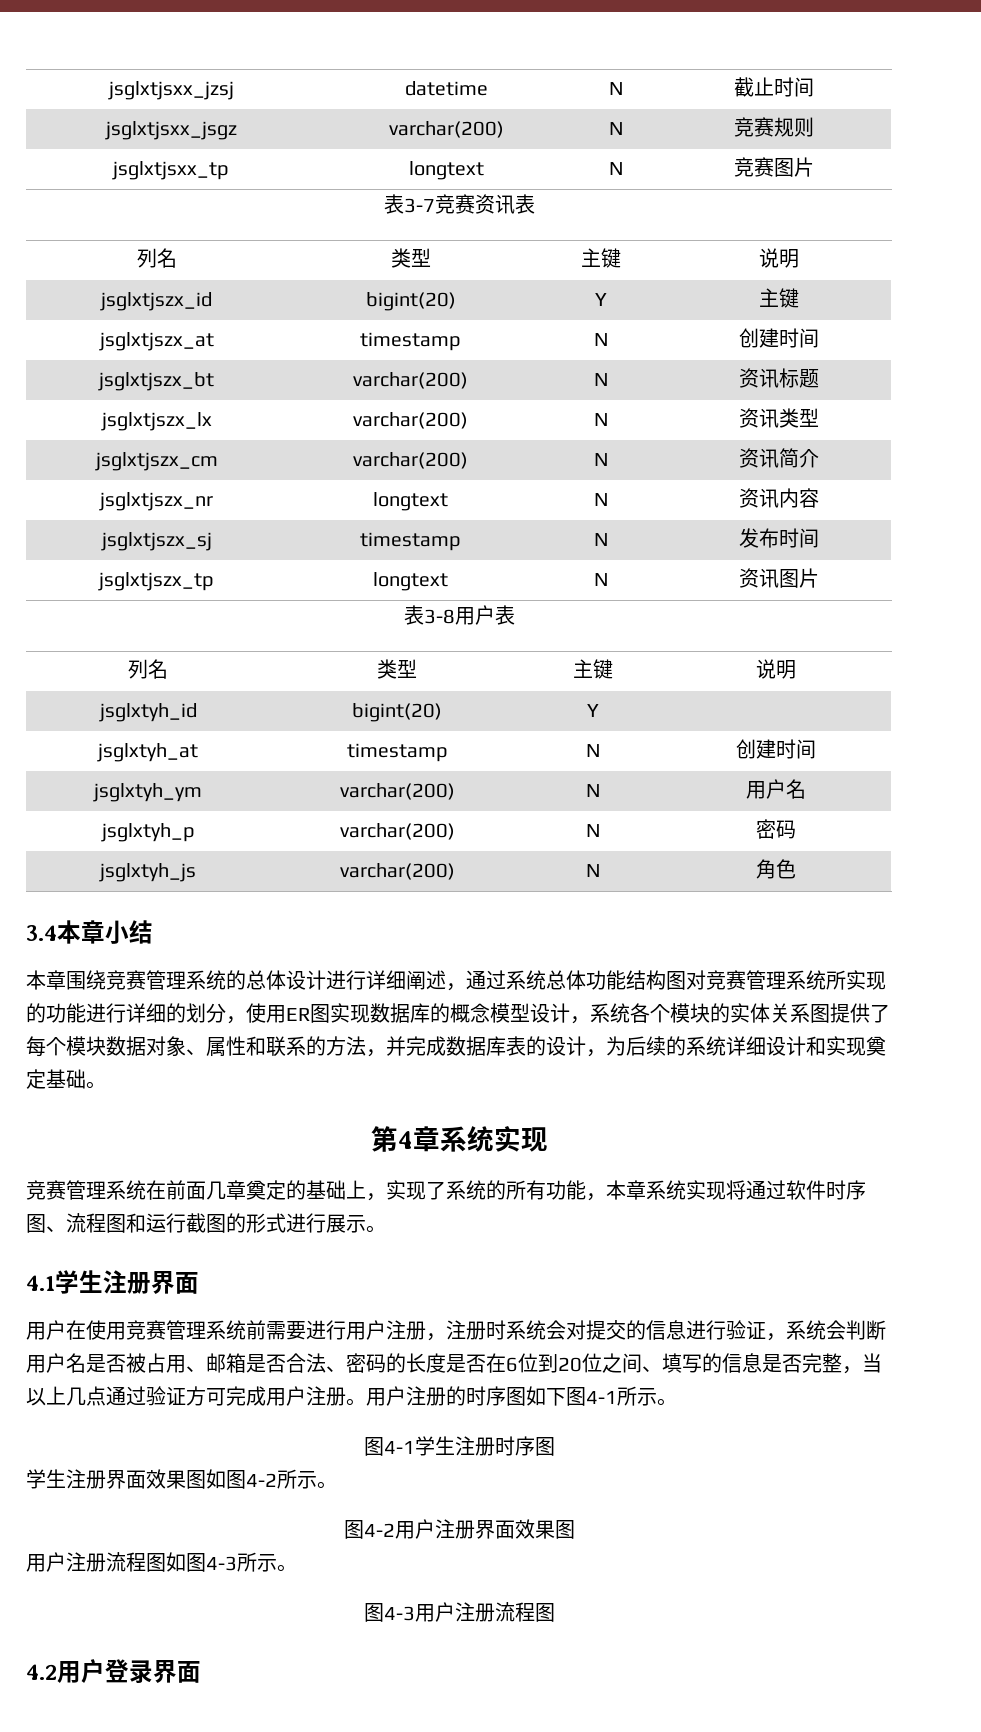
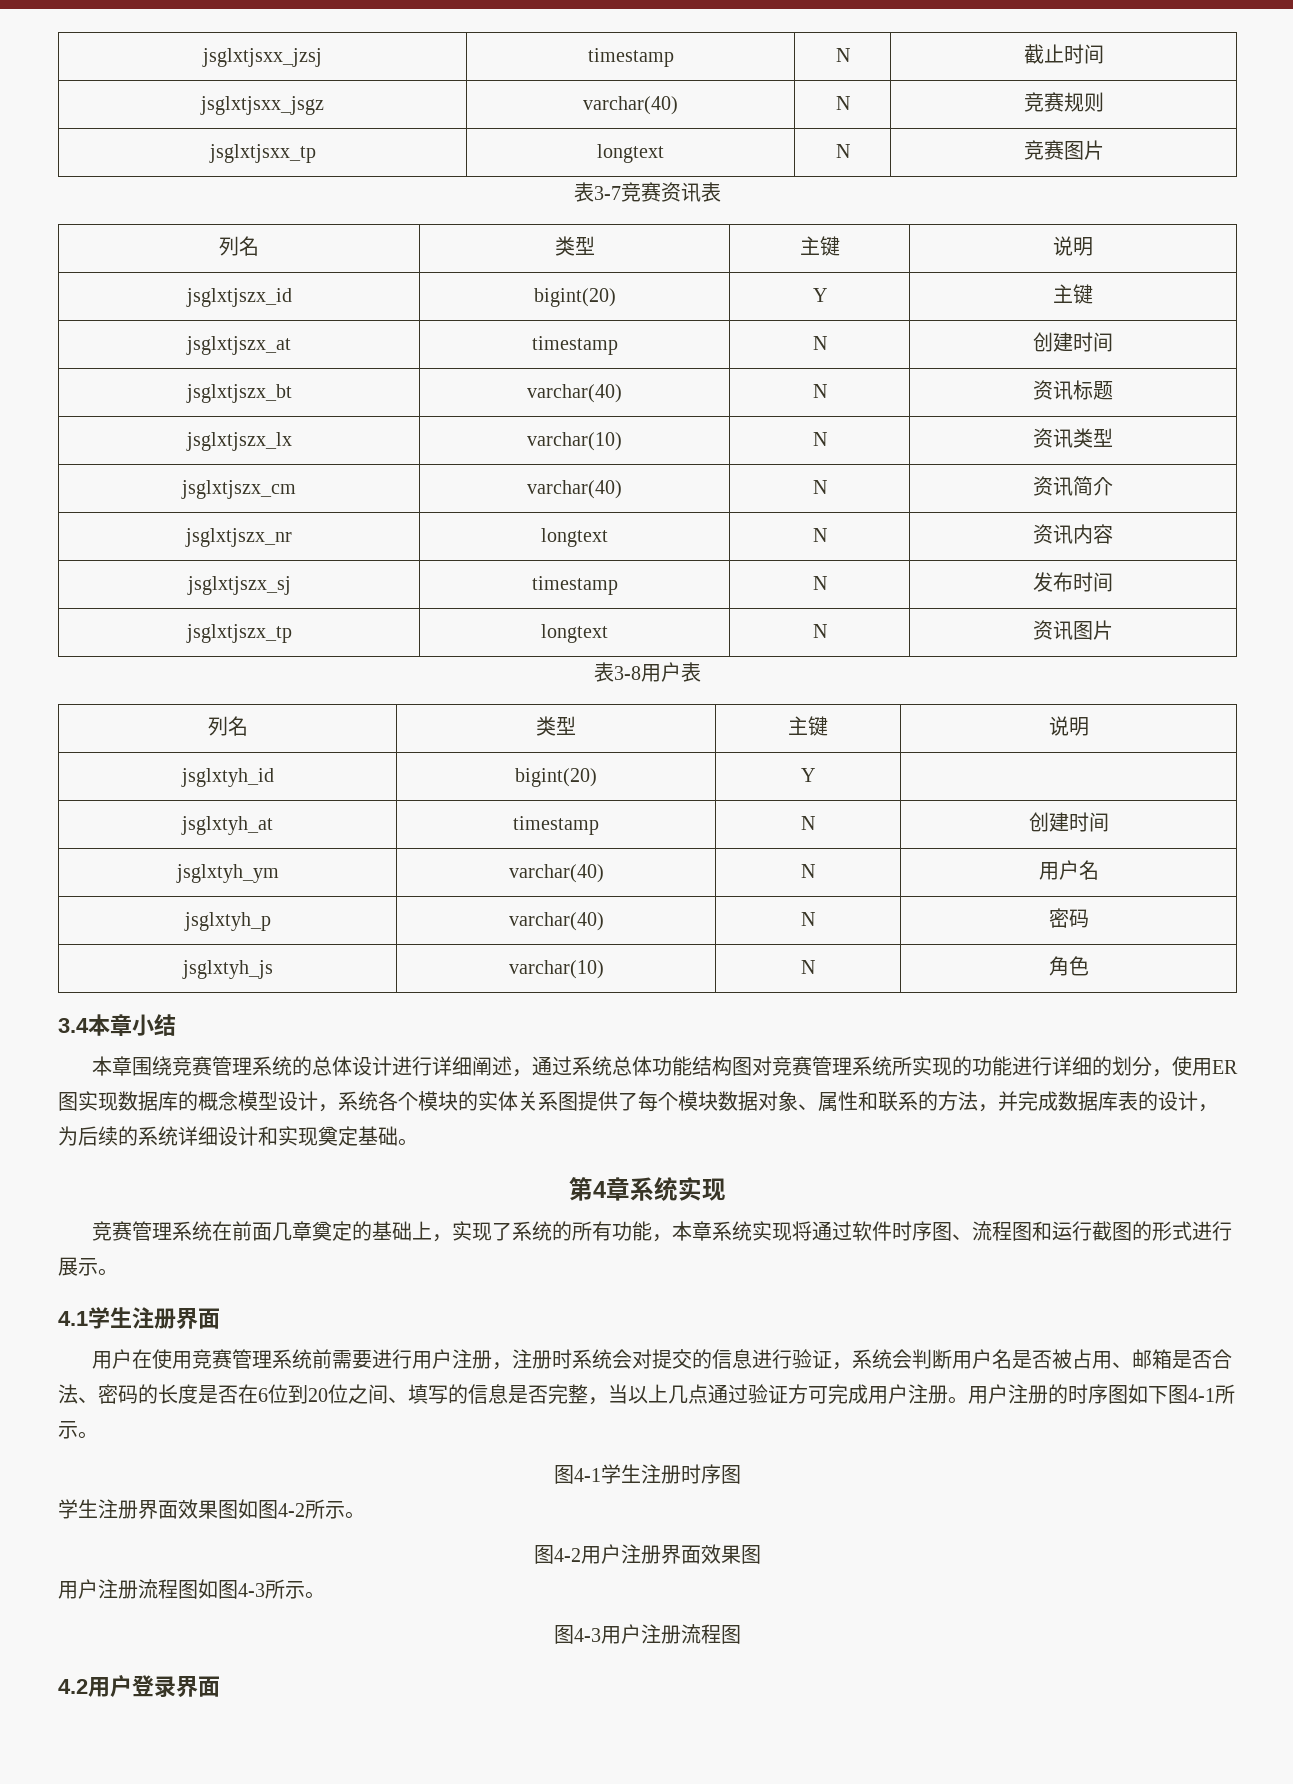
- jsglxtjsxx_jzsj | datetime | N | 截止时间
+ jsglxtjsxx_jzsj | timestamp | N | 截止时间
- jsglxtjsxx_jsgz | varchar(200) | N | 竞赛规则
+ jsglxtjsxx_jsgz | varchar(40) | N | 竞赛规则
- jsglxtjszx_bt | varchar(200) | N | 资讯标题
+ jsglxtjszx_bt | varchar(40) | N | 资讯标题
- jsglxtjszx_lx | varchar(200) | N | 资讯类型
+ jsglxtjszx_lx | varchar(10) | N | 资讯类型
- jsglxtjszx_cm | varchar(200) | N | 资讯简介
+ jsglxtjszx_cm | varchar(40) | N | 资讯简介
- jsglxtyh_ym | varchar(200) | N | 用户名
+ jsglxtyh_ym | varchar(40) | N | 用户名
- jsglxtyh_p | varchar(200) | N | 密码
+ jsglxtyh_p | varchar(40) | N | 密码
- jsglxtyh_js | varchar(200) | N | 角色
+ jsglxtyh_js | varchar(10) | N | 角色

